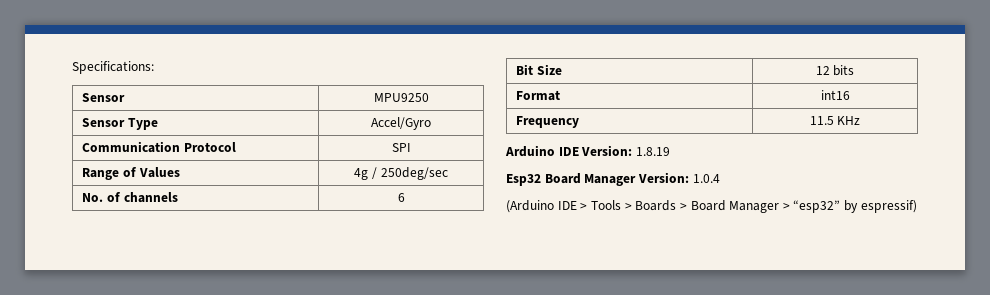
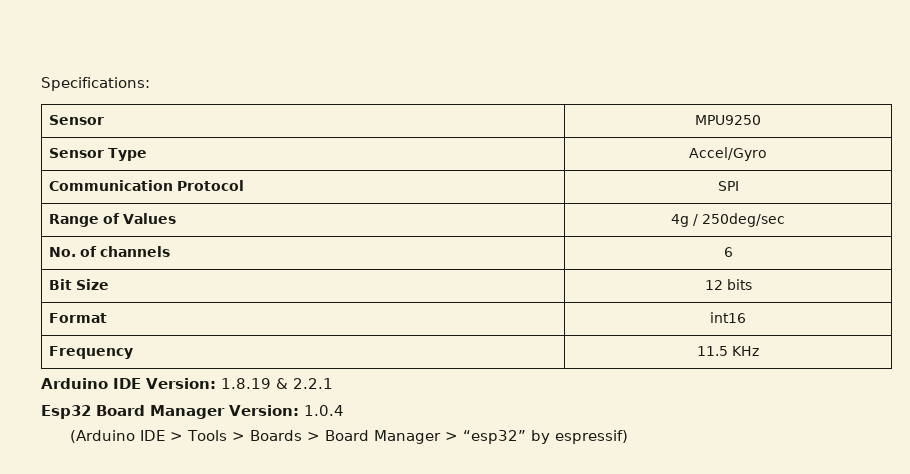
- Arduino IDE Version: 1.8.19
+ Arduino IDE Version: 1.8.19 & 2.2.1

